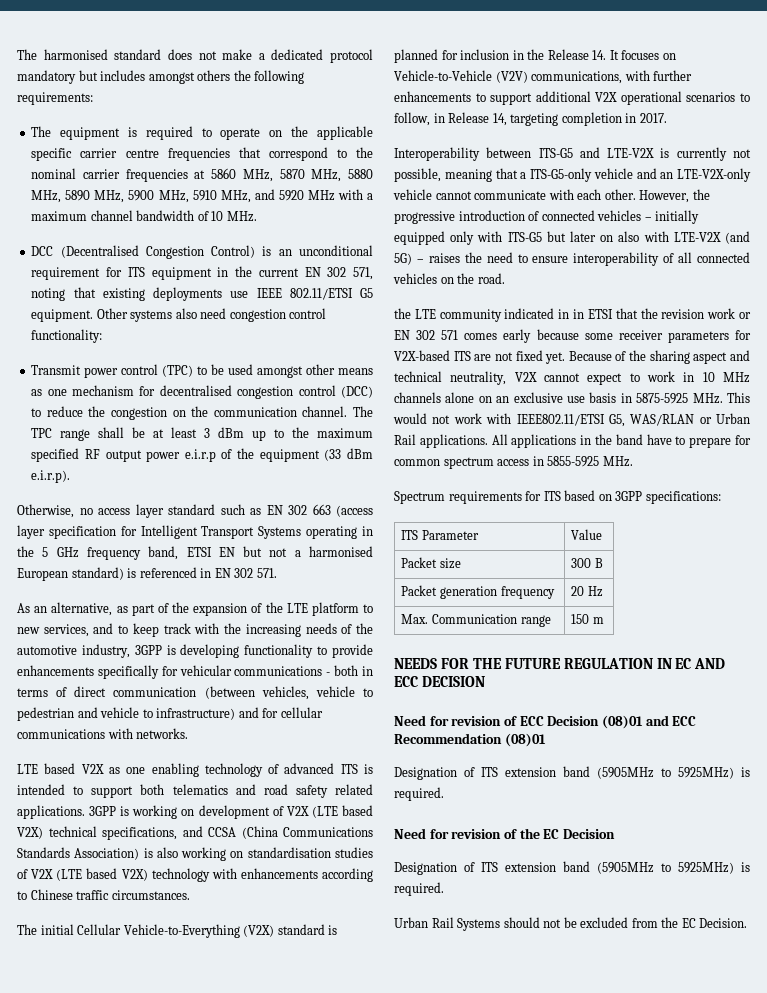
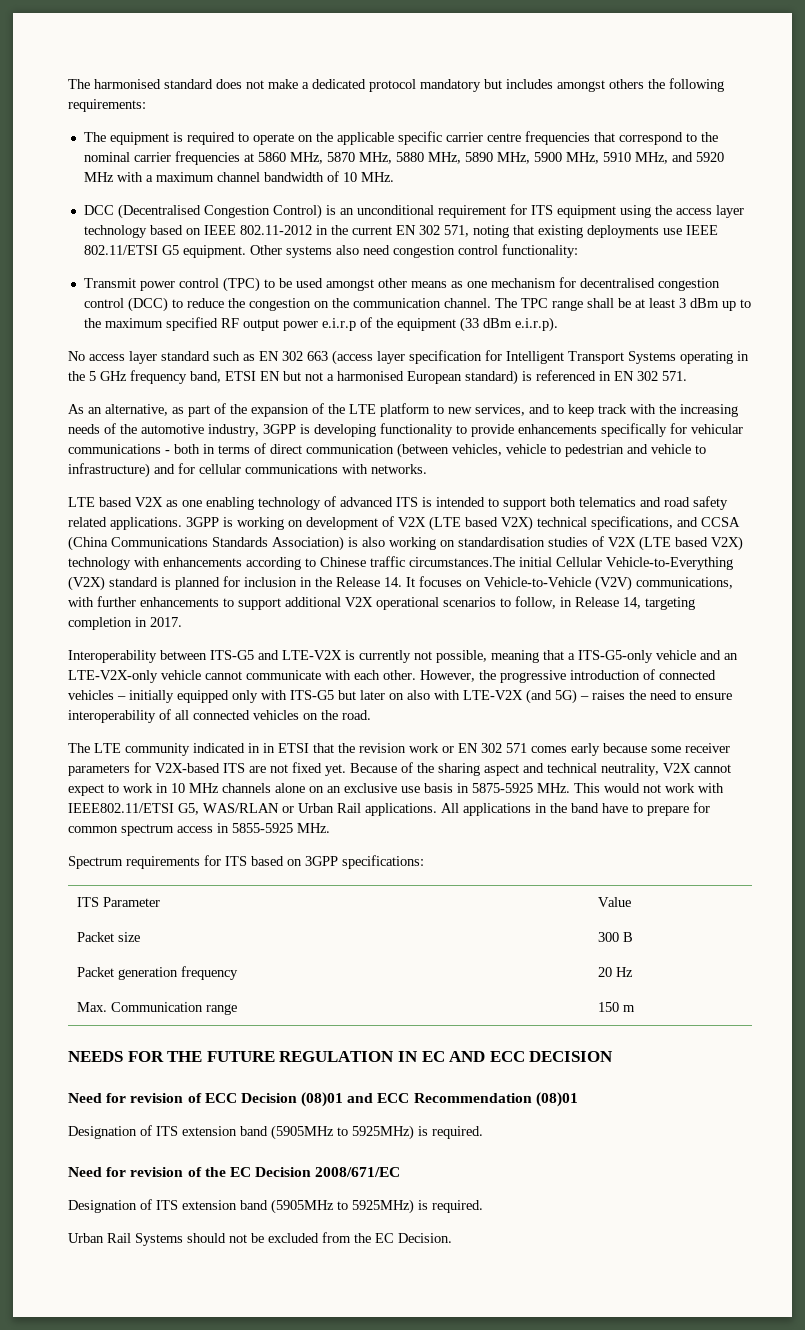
- DCC (Decentralised Congestion Control) is an unconditional requirement for ITS equipment in the current EN 302 571, noting that existing deployments use IEEE 802.11/ETSI G5 equipment.
+ DCC (Decentralised Congestion Control) is an unconditional requirement for ITS equipment using the access layer technology based on IEEE 802.11-2012 in the current EN 302 571, noting that existing deployments use IEEE 802.11/ETSI G5 equipment.
- Otherwise, no access layer standard such as EN 302 663 (access layer specification for Intelligent Transport Systems operating in the 5 GHz frequency band, ETSI EN but not a harmonised European standard) is referenced in EN 302 571.
+ No access layer standard such as EN 302 663 (access layer specification for Intelligent Transport Systems operating in the 5 GHz frequency band, ETSI EN but not a harmonised European standard) is referenced in EN 302 571.
- 3GPP is working on development of V2X (LTE based V2X) technical specifications, and CCSA (China Communications Standards Association) is also working on standardisation studies of V2X (LTE based V2X) technology with enhancements according to Chinese traffic circumstances.
- The initial Cellular Vehicle-to-Everything (V2X) standard is planned for inclusion in the Release 14. It focuses on Vehicle-to-Vehicle (V2V) communications, with further enhancements to support additional V2X operational scenarios to follow, in Release 14, targeting completion in 2017.
+ 3GPP is working on development of V2X (LTE based V2X) technical specifications, and CCSA (China Communications Standards Association) is also working on standardisation studies of V2X (LTE based V2X) technology with enhancements according to Chinese traffic circumstances.The initial Cellular Vehicle-to-Everything (V2X) standard is planned for inclusion in the Release 14. It focuses on Vehicle-to-Vehicle (V2V) communications, with further enhancements to support additional V2X operational scenarios to follow, in Release 14, targeting completion in 2017.
- the LTE community indicated in in ETSI that the revision work or EN 302 571 comes early because some receiver parameters for V2X-based ITS are not fixed yet.
+ The LTE community indicated in in ETSI that the revision work or EN 302 571 comes early because some receiver parameters for V2X-based ITS are not fixed yet.
- Need for revision of the EC Decision
+ Need for revision of the EC Decision 2008/671/EC

